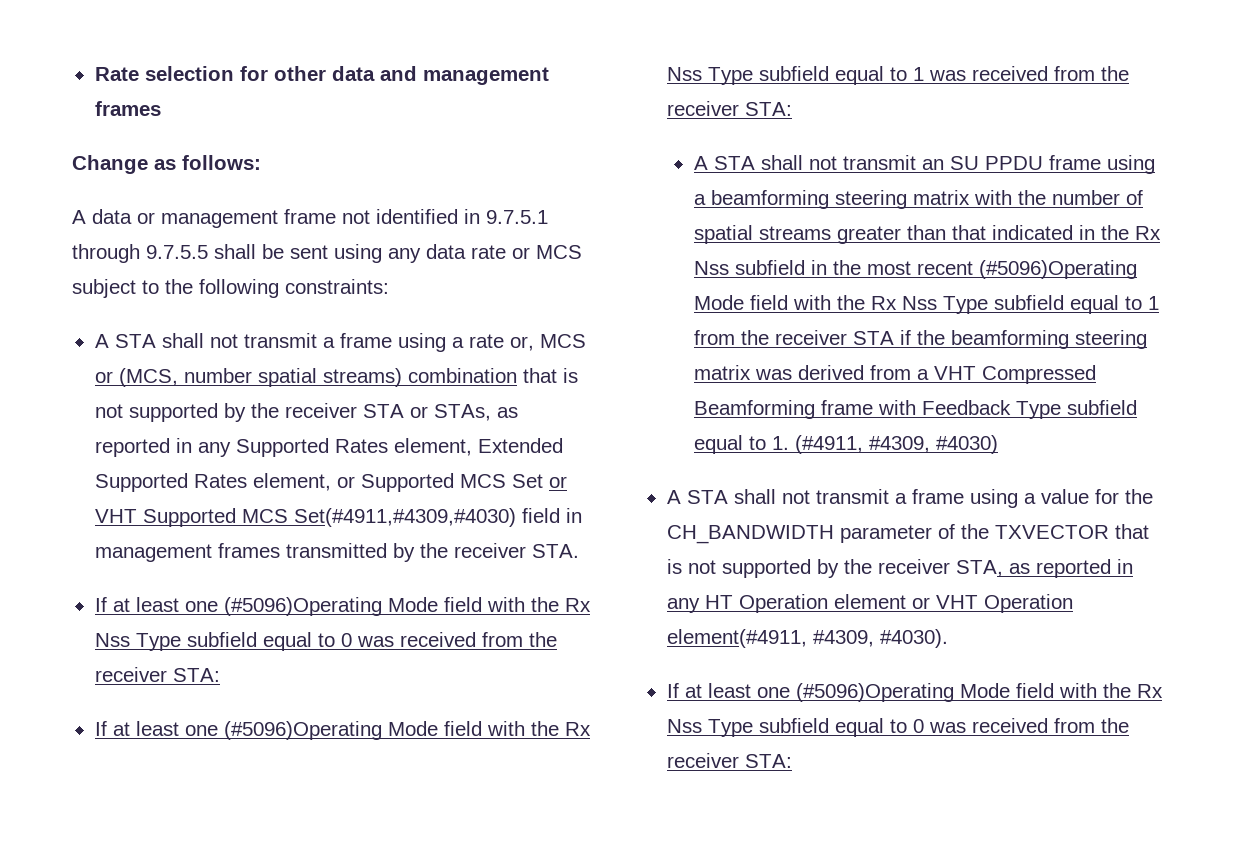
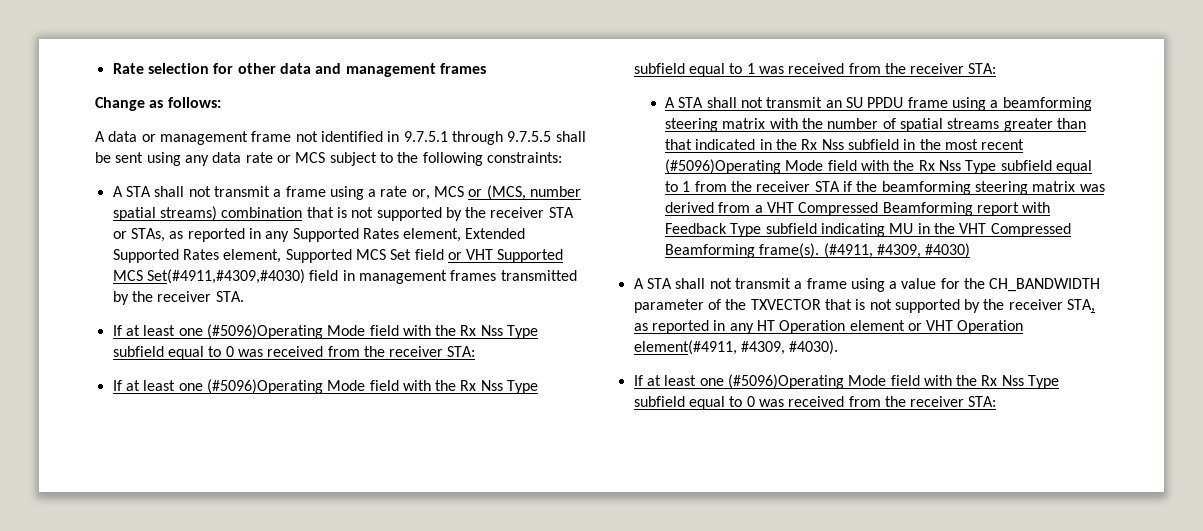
- A STA shall not transmit a frame using a rate or, MCS or (MCS, number spatial streams) combination that is not supported by the receiver STA or STAs, as reported in any Supported Rates element, Extended Supported Rates element, or Supported MCS Set or VHT Supported MCS Set(#4911,#4309,#4030) field in management frames transmitted by the receiver STA.
+ A STA shall not transmit a frame using a rate or, MCS or (MCS, number spatial streams) combination that is not supported by the receiver STA or STAs, as reported in any Supported Rates element, Extended Supported Rates element, Supported MCS Set field or VHT Supported MCS Set(#4911,#4309,#4030) field in management frames transmitted by the receiver STA.
- A STA shall not transmit an SU PPDU frame using a beamforming steering matrix with the number of spatial streams greater than that indicated in the Rx Nss subfield in the most recent (#5096)Operating Mode field with the Rx Nss Type subfield equal to 1 from the receiver STA if the beamforming steering matrix was derived from a VHT Compressed Beamforming frame with Feedback Type subfield equal to 1. (#4911, #4309, #4030)
+ A STA shall not transmit an SU PPDU frame using a beamforming steering matrix with the number of spatial streams greater than that indicated in the Rx Nss subfield in the most recent (#5096)Operating Mode field with the Rx Nss Type subfield equal to 1 from the receiver STA if the beamforming steering matrix was derived from a VHT Compressed Beamforming report with Feedback Type subfield indicating MU in the VHT Compressed Beamforming frame(s). (#4911, #4309, #4030)

